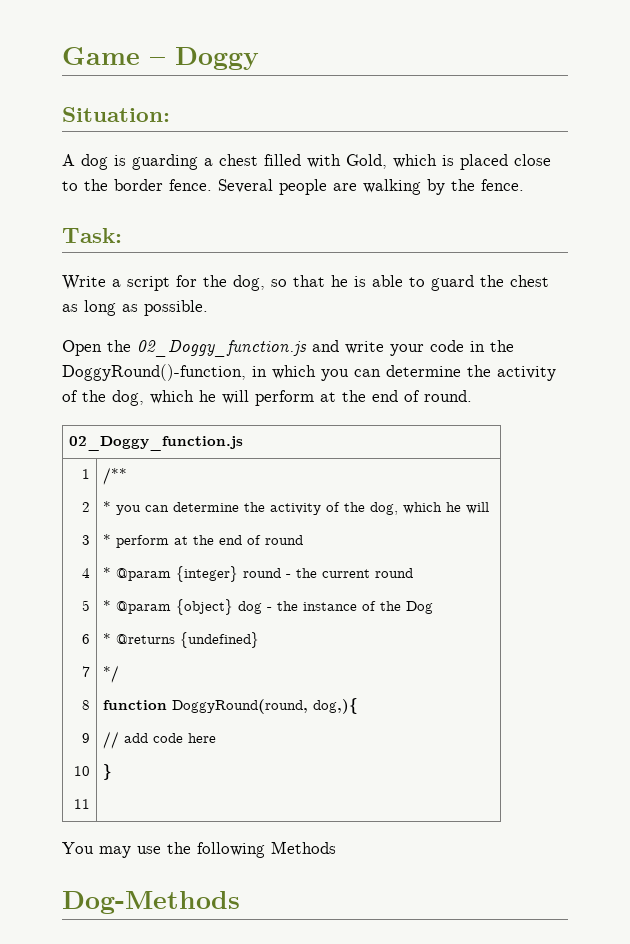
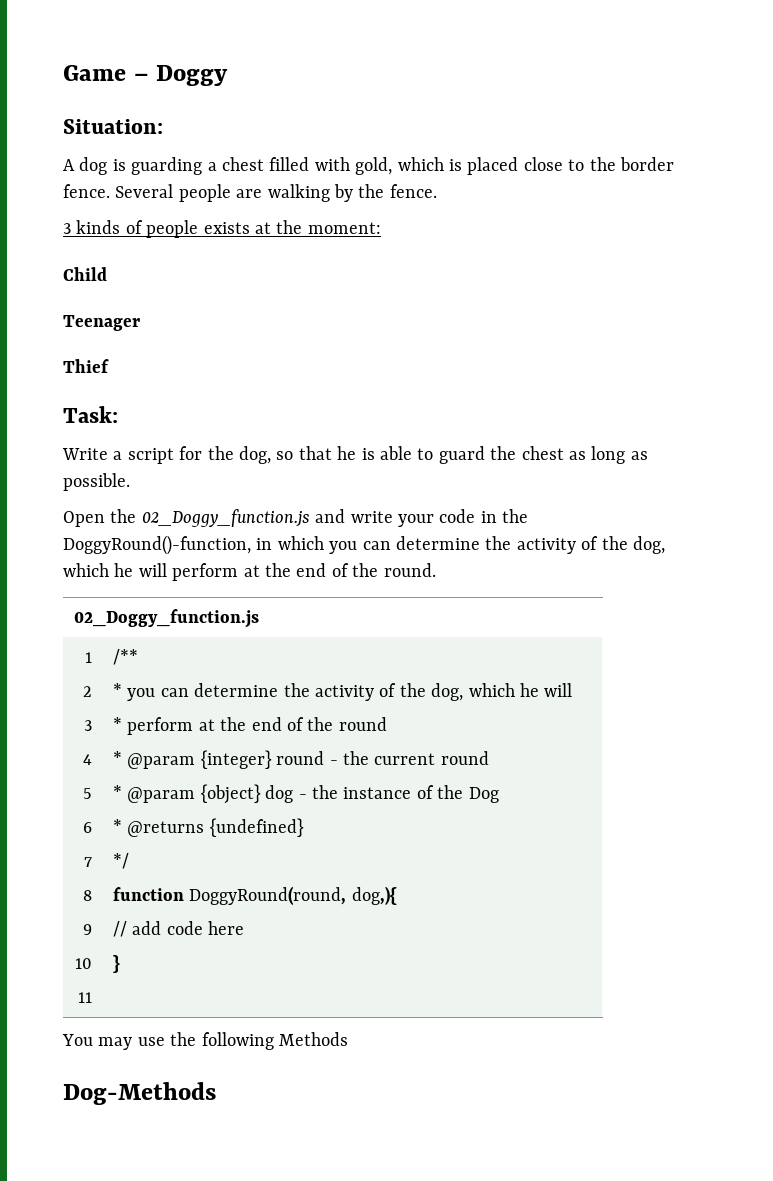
- A dog is guarding a chest filled with Gold, which is placed close to the border fence.
+ A dog is guarding a chest filled with gold, which is placed close to the border fence.
+ 3 kinds of people exists at the moment:
+ Child
+ Teenager
+ Thief
- Open the 02_Doggy_function.js and write your code in the DoggyRound()-function, in which you can determine the activity of the dog, which he will perform at the end of round.
+ Open the 02_Doggy_function.js and write your code in the DoggyRound()-function, in which you can determine the activity of the dog, which he will perform at the end of the round.
- * perform at the end of round
+ * perform at the end of the round

